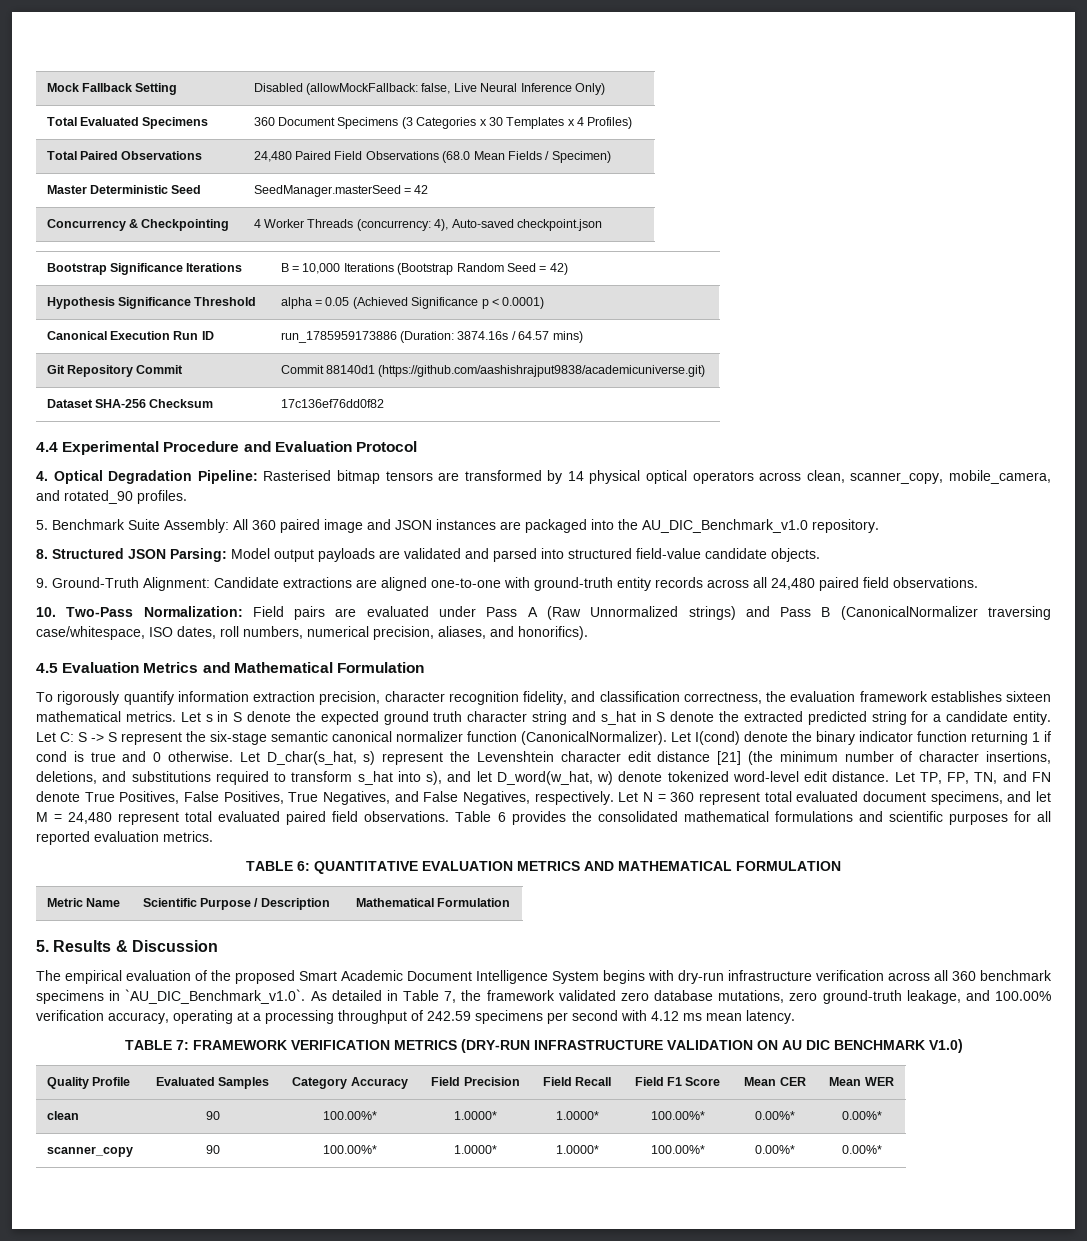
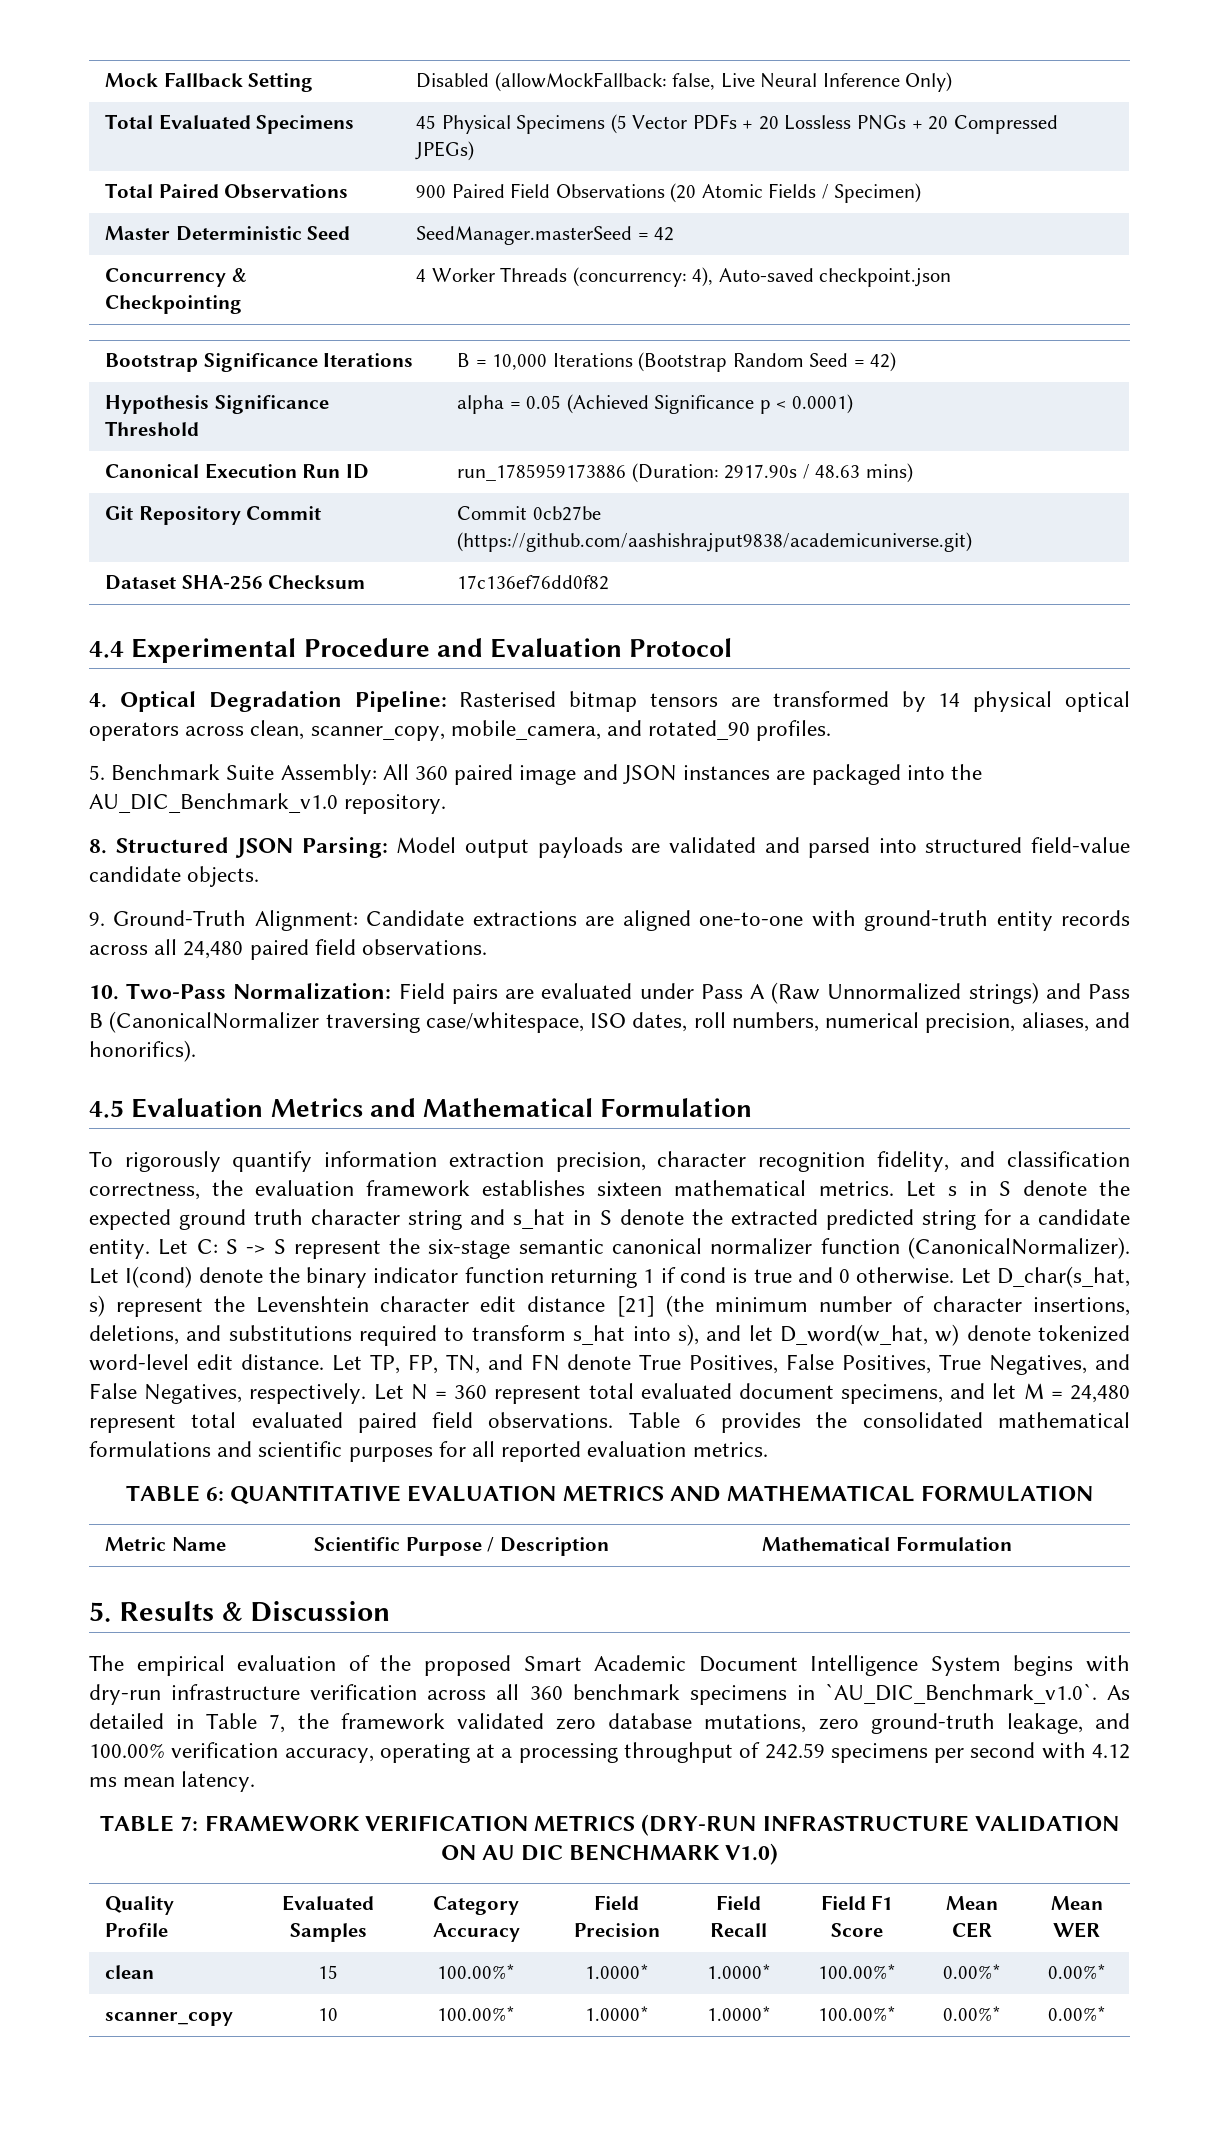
- Total Evaluated Specimens | 360 Document Specimens (3 Categories x 30 Templates x 4 Profiles)
+ Total Evaluated Specimens | 45 Physical Specimens (5 Vector PDFs + 20 Lossless PNGs + 20 Compressed JPEGs)
- Total Paired Observations | 24,480 Paired Field Observations (68.0 Mean Fields / Specimen)
+ Total Paired Observations | 900 Paired Field Observations (20 Atomic Fields / Specimen)
- Canonical Execution Run ID | run_1785959173886 (Duration: 3874.16s / 64.57 mins)
+ Canonical Execution Run ID | run_1785959173886 (Duration: 2917.90s / 48.63 mins)
- Git Repository Commit | Commit 88140d1 (https://github.com/aashishrajput9838/academicuniverse.git)
+ Git Repository Commit | Commit 0cb27be (https://github.com/aashishrajput9838/academicuniverse.git)
- clean | 90 | 100.00%* | 1.0000* | 1.0000* | 100.00%* | 0.00%* | 0.00%*
+ clean | 15 | 100.00%* | 1.0000* | 1.0000* | 100.00%* | 0.00%* | 0.00%*
- scanner_copy | 90 | 100.00%* | 1.0000* | 1.0000* | 100.00%* | 0.00%* | 0.00%*
+ scanner_copy | 10 | 100.00%* | 1.0000* | 1.0000* | 100.00%* | 0.00%* | 0.00%*

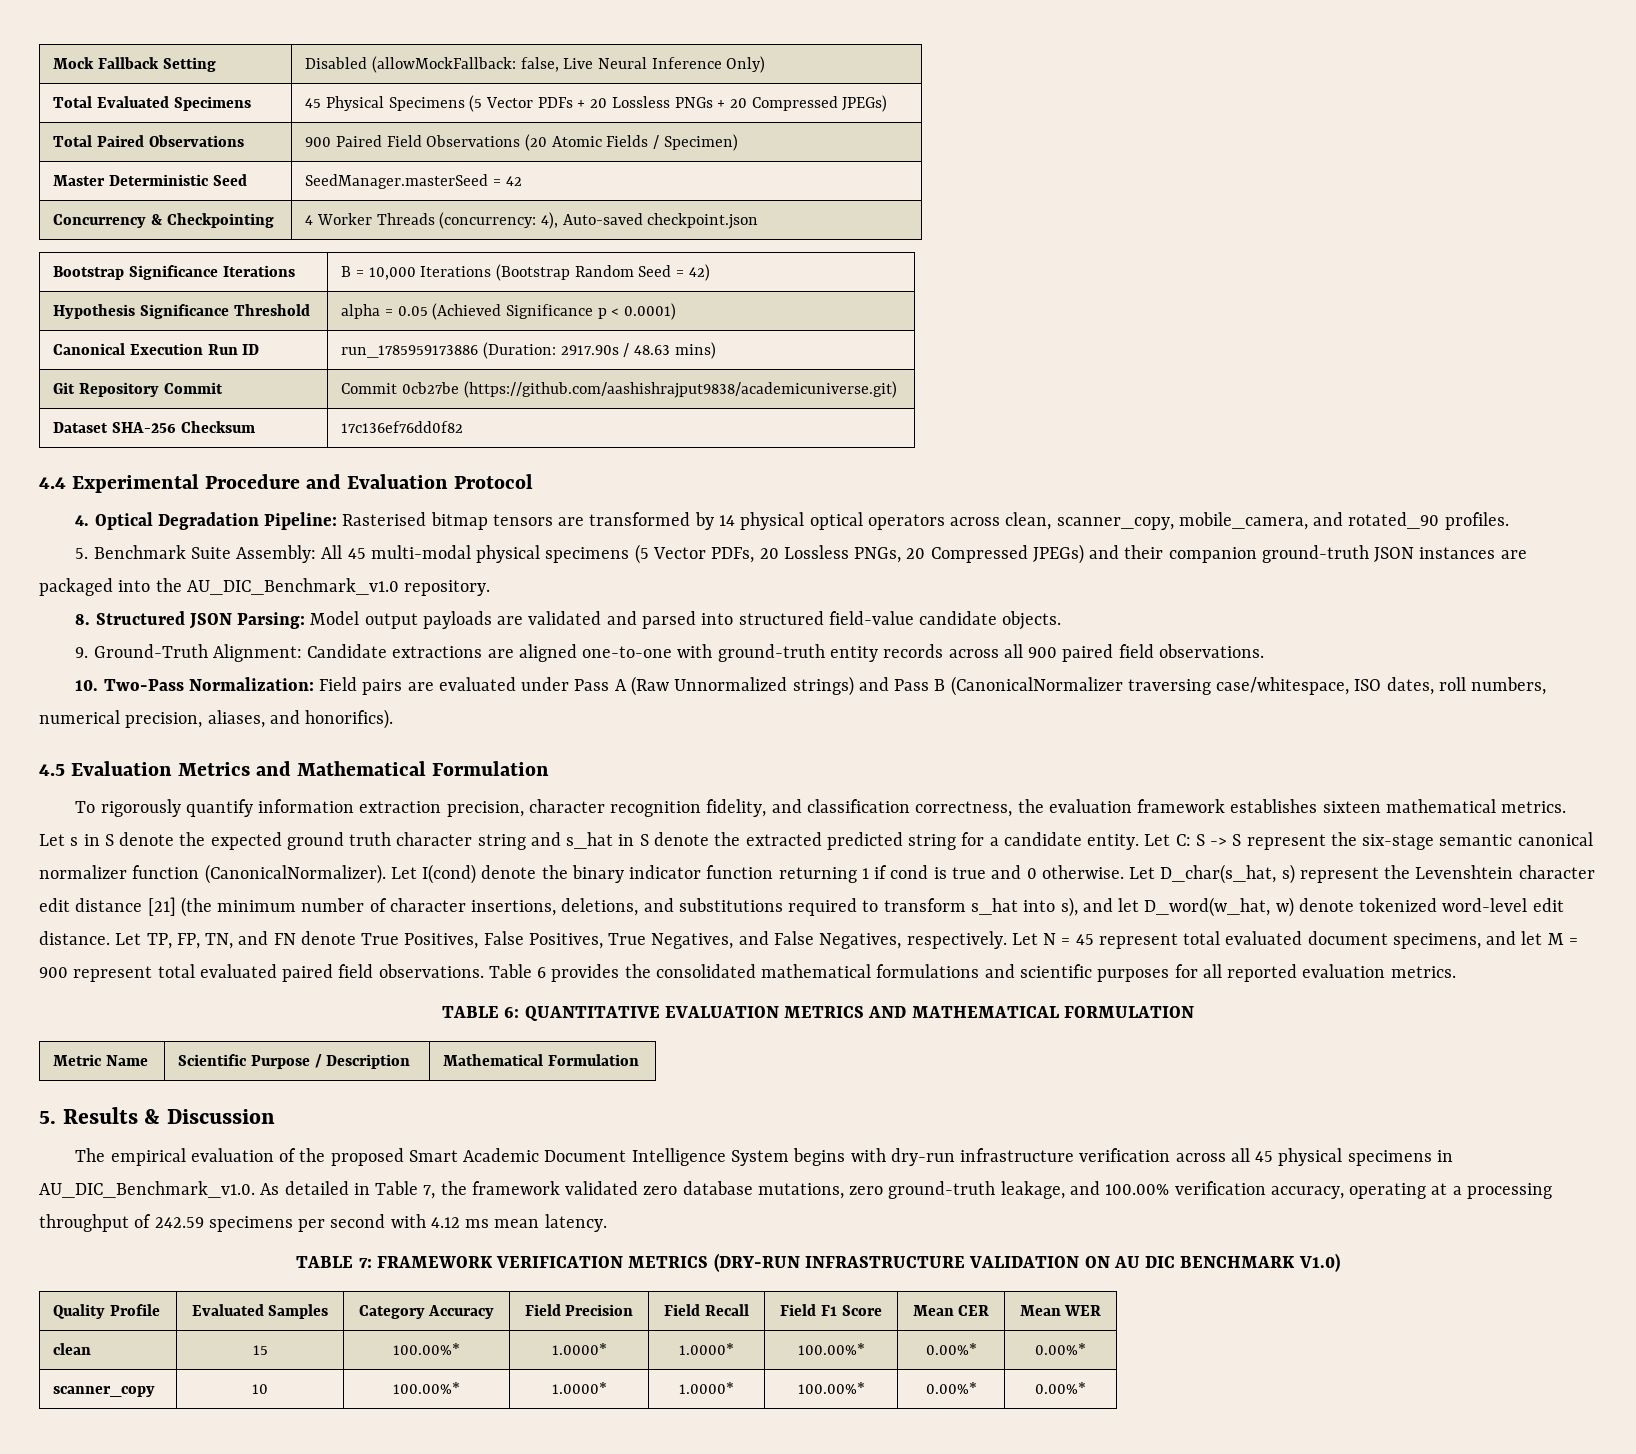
- 5. Benchmark Suite Assembly: All 360 paired image and JSON instances are packaged into the AU_DIC_Benchmark_v1.0 repository.
+ 5. Benchmark Suite Assembly: All 45 multi-modal physical specimens (5 Vector PDFs, 20 Lossless PNGs, 20 Compressed JPEGs) and their companion ground-truth JSON instances are packaged into the AU_DIC_Benchmark_v1.0 repository.
- 9. Ground-Truth Alignment: Candidate extractions are aligned one-to-one with ground-truth entity records across all 24,480 paired field observations.
+ 9. Ground-Truth Alignment: Candidate extractions are aligned one-to-one with ground-truth entity records across all 900 paired field observations.
- Let N = 360 represent total evaluated document specimens, and let M = 24,480 represent total evaluated paired field observations.
+ Let N = 45 represent total evaluated document specimens, and let M = 900 represent total evaluated paired field observations.
- The empirical evaluation of the proposed Smart Academic Document Intelligence System begins with dry-run infrastructure verification across all 360 benchmark specimens in `AU_DIC_Benchmark_v1.0`. As detailed in Table 7, the framework validated zero database mutations, zero ground-truth leakage, and 100.00% verification accuracy, operating at a processing throughput of 242.59 specimens per second with 4.12 ms mean latency.
+ The empirical evaluation of the proposed Smart Academic Document Intelligence System begins with dry-run infrastructure verification across all 45 physical specimens in AU_DIC_Benchmark_v1.0. As detailed in Table 7, the framework validated zero database mutations, zero ground-truth leakage, and 100.00% verification accuracy, operating at a processing throughput of 242.59 specimens per second with 4.12 ms mean latency.

